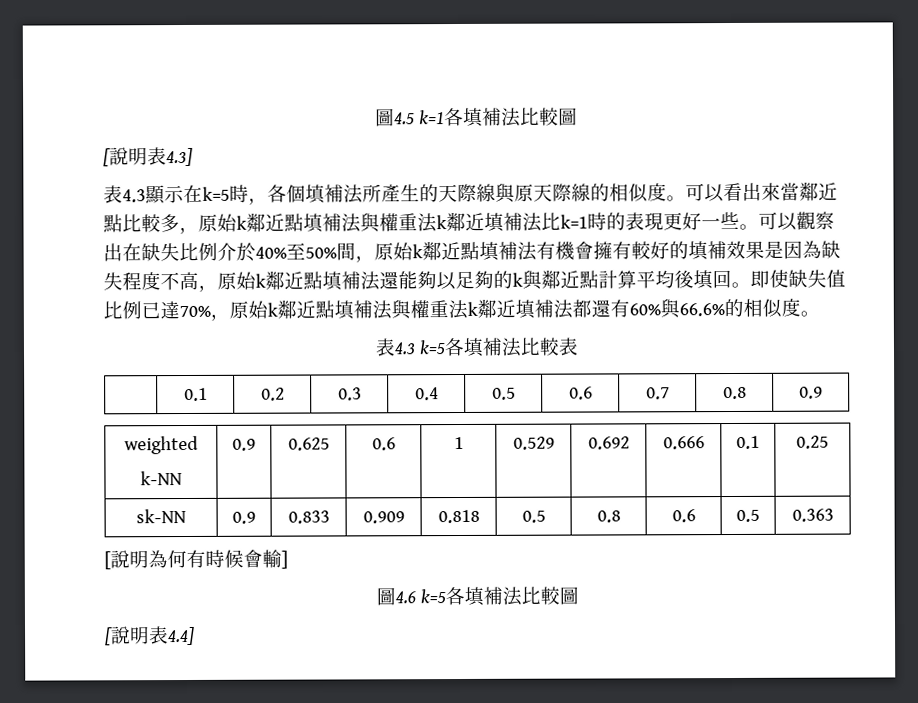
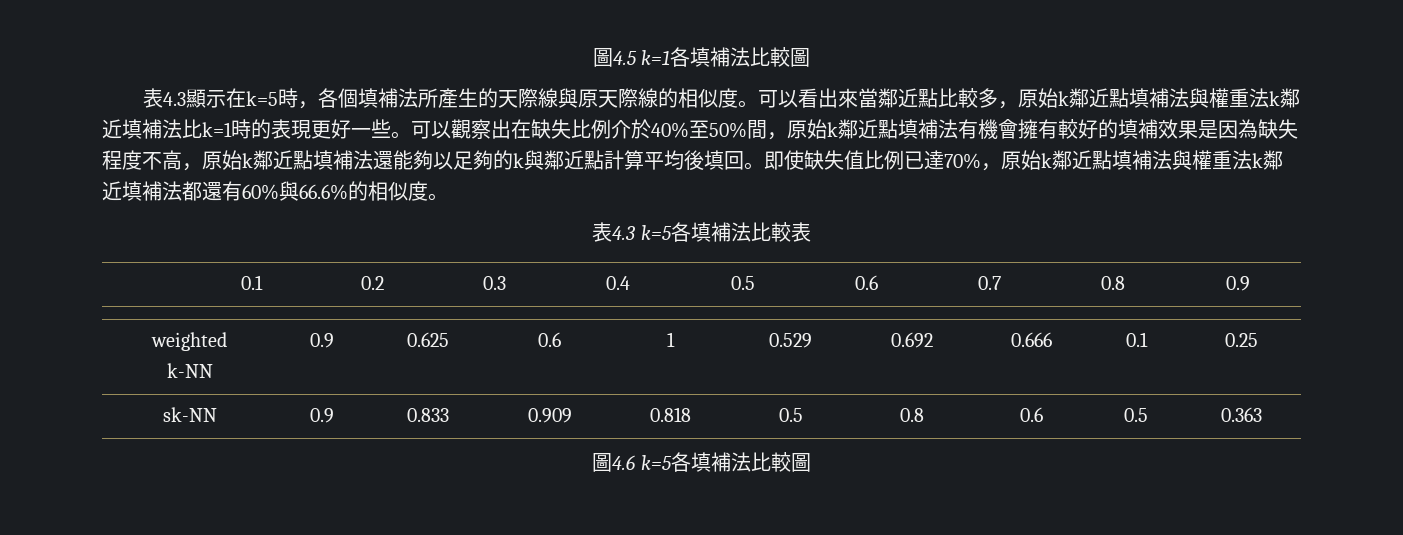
- [說明表4.3]
- [說明為何有時候會輸]
- [說明表4.4]

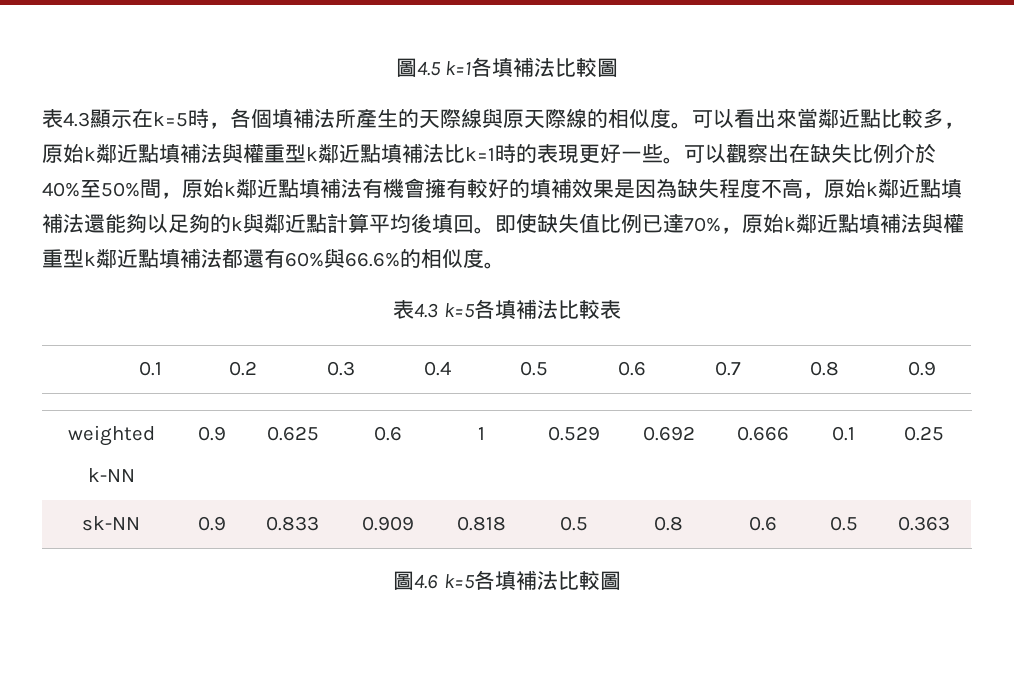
- 可以看出來當鄰近點比較多，原始k鄰近點填補法與權重法k鄰近填補法比k=1時的表現更好一些。
+ 可以看出來當鄰近點比較多，原始k鄰近點填補法與權重型k鄰近點填補法比k=1時的表現更好一些。
- 即使缺失值比例已達70%，原始k鄰近點填補法與權重法k鄰近填補法都還有60%與66.6%的相似度。
+ 即使缺失值比例已達70%，原始k鄰近點填補法與權重型k鄰近點填補法都還有60%與66.6%的相似度。

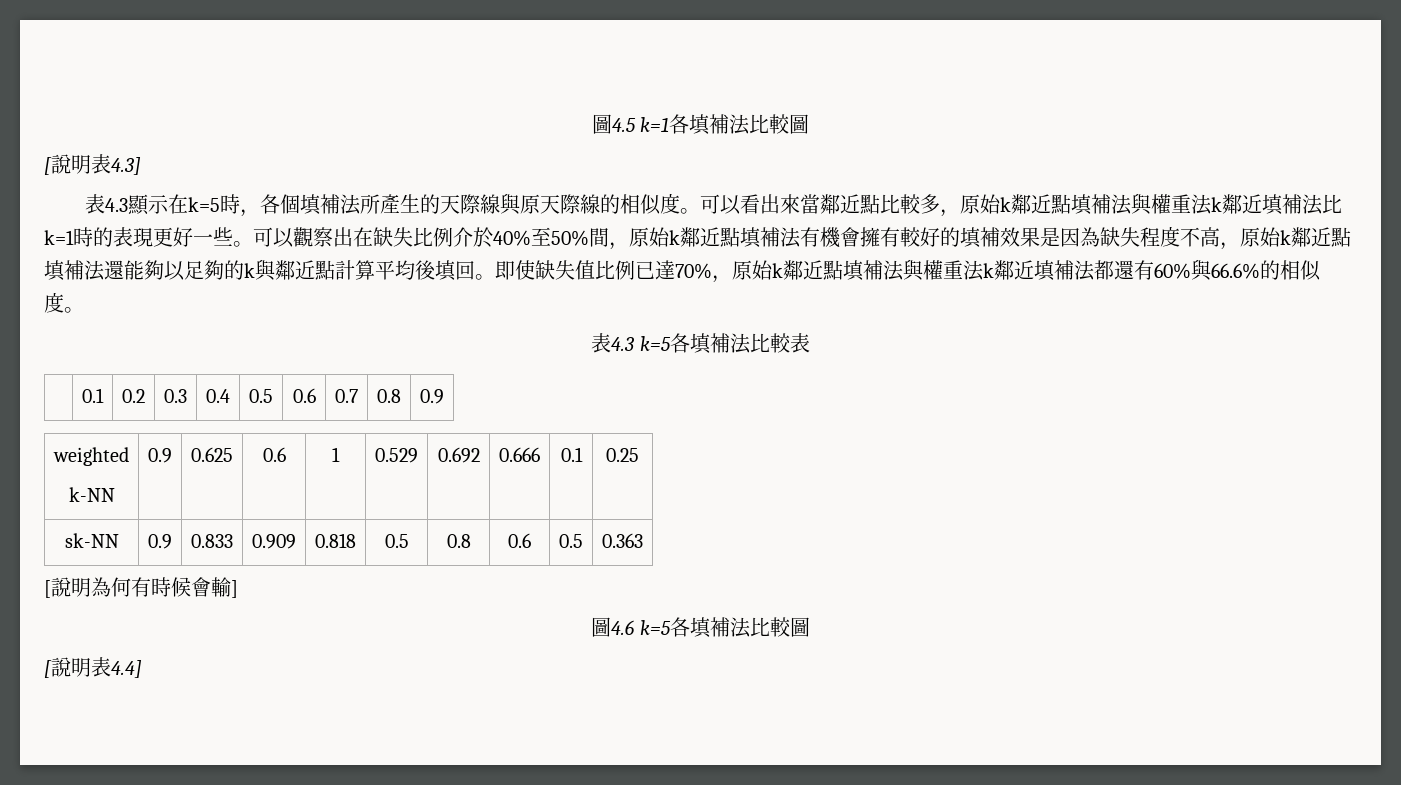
+ [說明表4.3]
- 可以看出來當鄰近點比較多，原始k鄰近點填補法與權重型k鄰近點填補法比k=1時的表現更好一些。
+ 可以看出來當鄰近點比較多，原始k鄰近點填補法與權重法k鄰近填補法比k=1時的表現更好一些。
- 即使缺失值比例已達70%，原始k鄰近點填補法與權重型k鄰近點填補法都還有60%與66.6%的相似度。
+ 即使缺失值比例已達70%，原始k鄰近點填補法與權重法k鄰近填補法都還有60%與66.6%的相似度。
+ [說明為何有時候會輸]
+ [說明表4.4]

